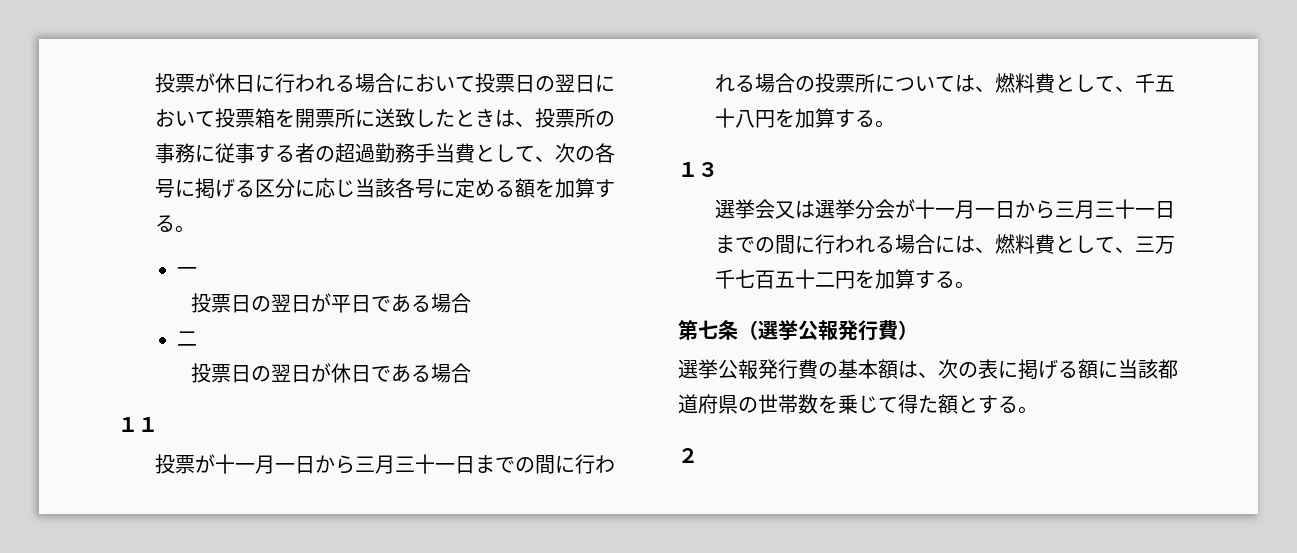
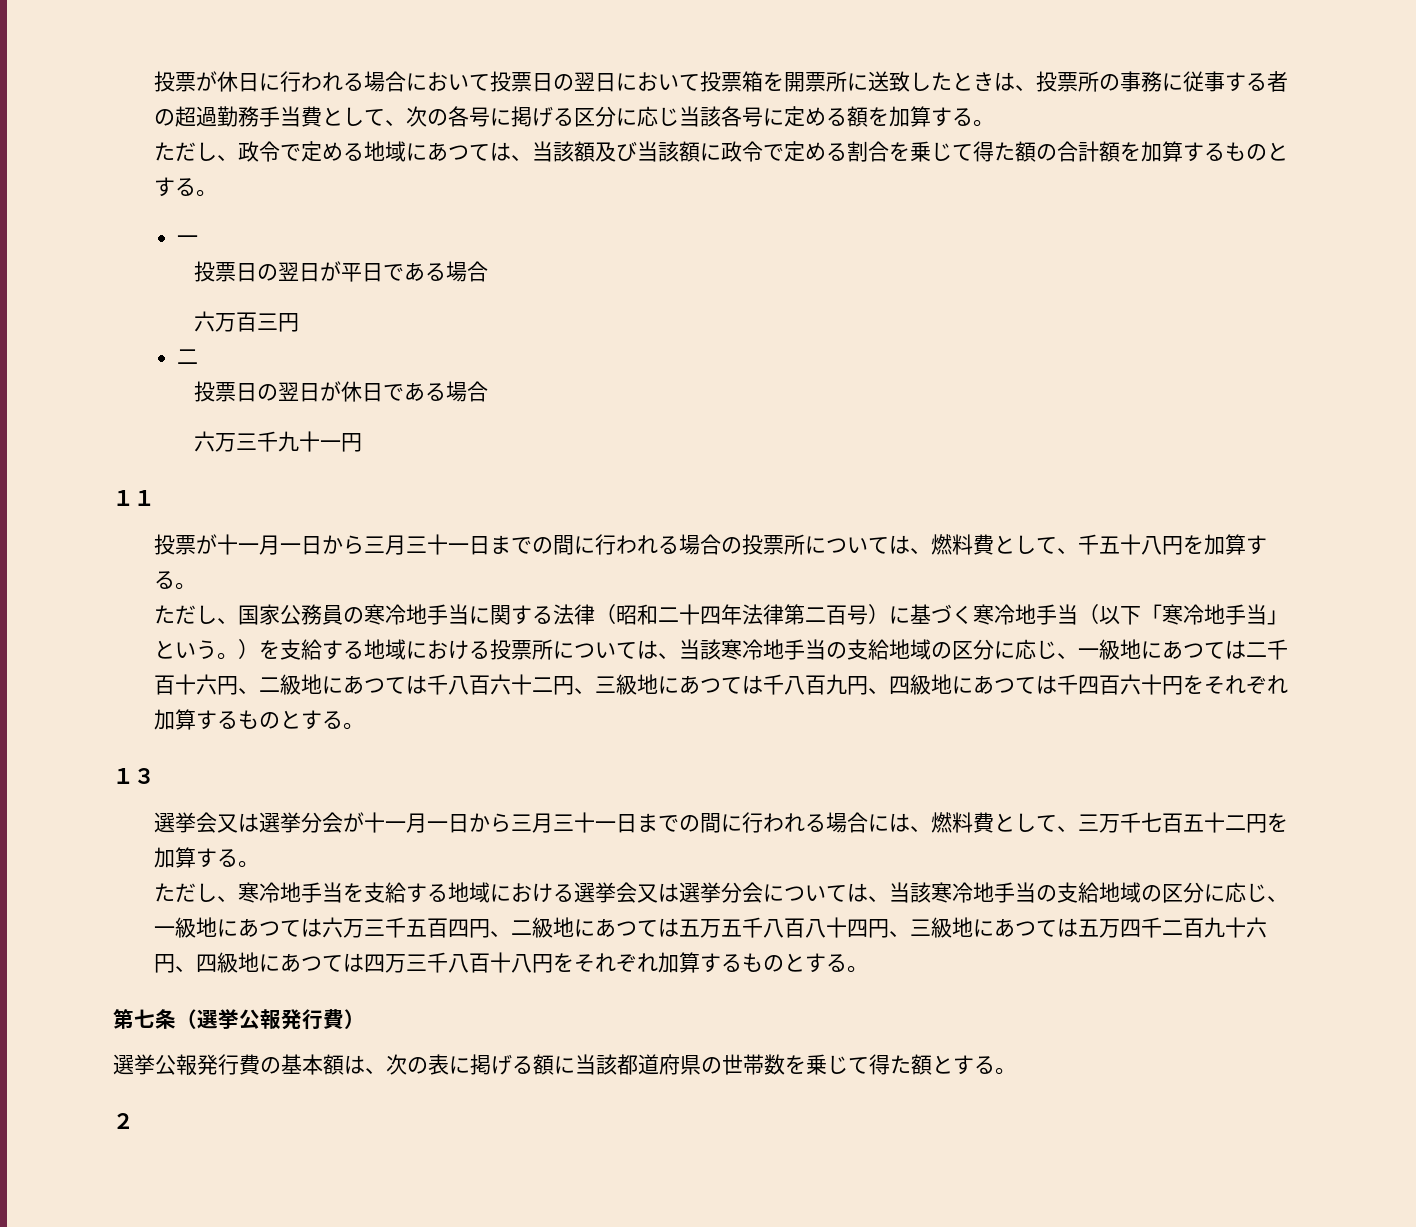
+ ただし、政令で定める地域にあつては、当該額及び当該額に政令で定める割合を乗じて得た額の合計額を加算するものとする。
+ 六万百三円
+ 六万三千九十一円
+ ただし、国家公務員の寒冷地手当に関する法律（昭和二十四年法律第二百号）に基づく寒冷地手当（以下「寒冷地手当」という。）を支給する地域における投票所については、当該寒冷地手当の支給地域の区分に応じ、一級地にあつては二千百十六円、二級地にあつては千八百六十二円、三級地にあつては千八百九円、四級地にあつては千四百六十円をそれぞれ加算するものとする。
+ ただし、寒冷地手当を支給する地域における選挙会又は選挙分会については、当該寒冷地手当の支給地域の区分に応じ、一級地にあつては六万三千五百四円、二級地にあつては五万五千八百八十四円、三級地にあつては五万四千二百九十六円、四級地にあつては四万三千八百十八円をそれぞれ加算するものとする。

